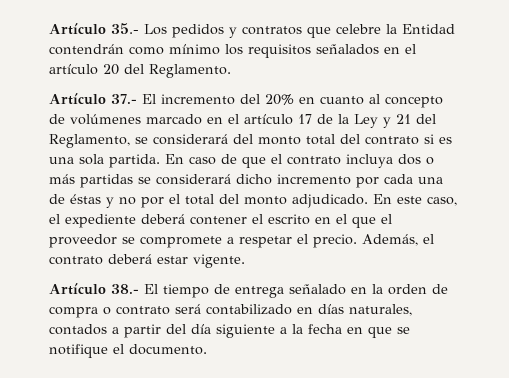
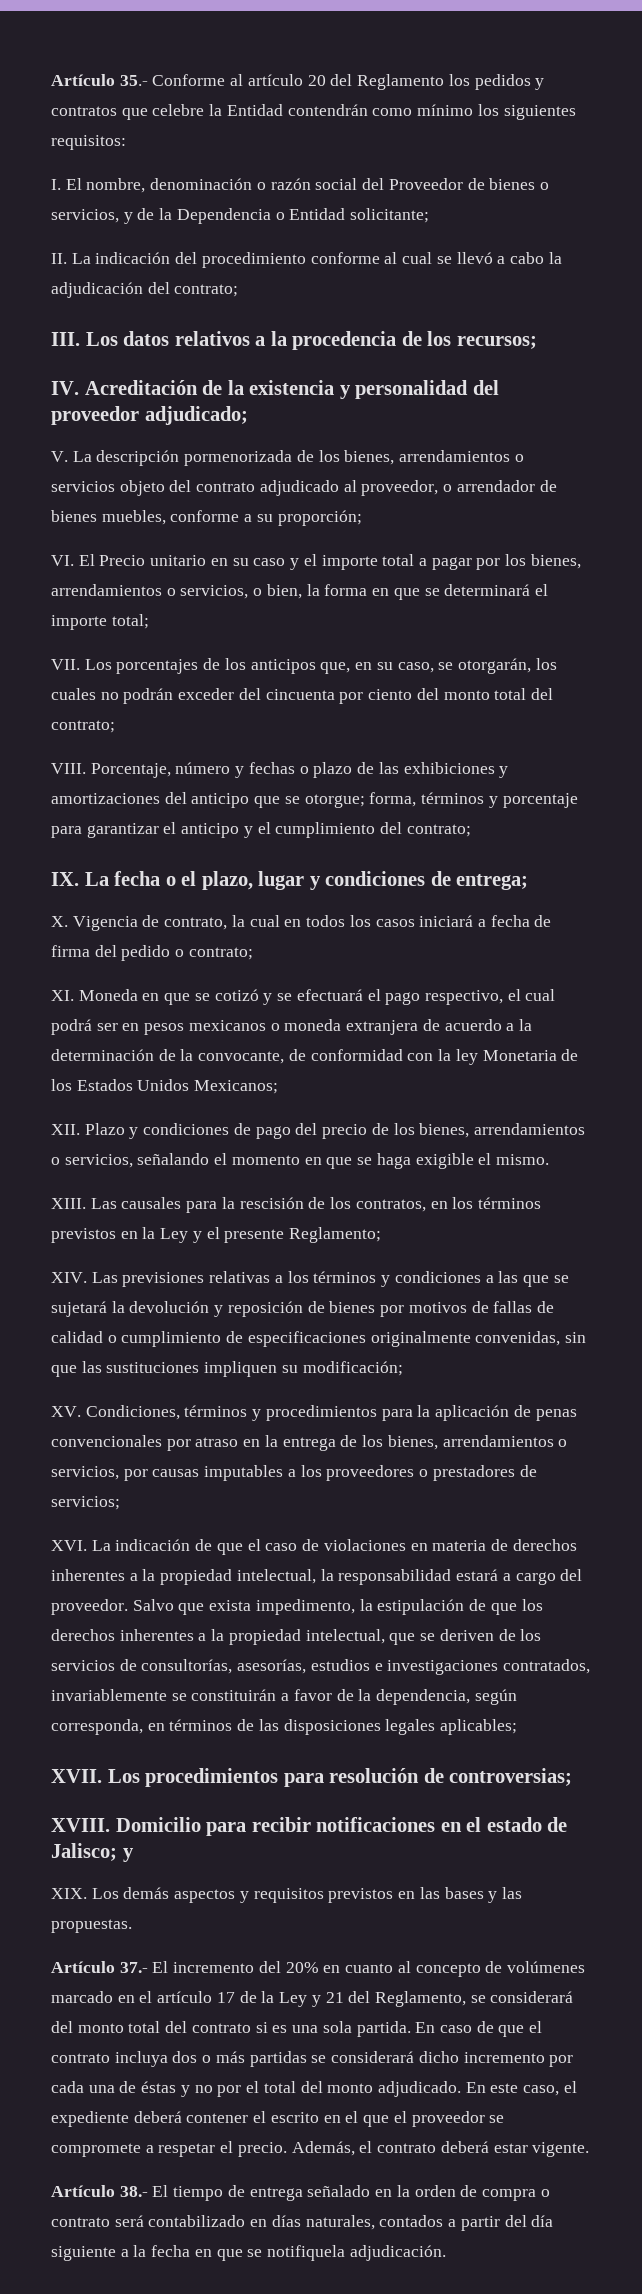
- Artículo 35.- Los pedidos y contratos que celebre la Entidad contendrán como mínimo los requisitos señalados en el artículo 20 del Reglamento.
+ Artículo 35.- Conforme al artículo 20 del Reglamento los pedidos y contratos que celebre la Entidad contendrán como mínimo los siguientes requisitos:
+ I. El nombre, denominación o razón social del Proveedor de bienes o servicios, y de la Dependencia o Entidad solicitante;
+ II. La indicación del procedimiento conforme al cual se llevó a cabo la adjudicación del contrato;
+ III. Los datos relativos a la procedencia de los recursos;
+ IV. Acreditación de la existencia y personalidad del proveedor adjudicado;
+ V. La descripción pormenorizada de los bienes, arrendamientos o servicios objeto del contrato adjudicado al proveedor, o arrendador de bienes muebles, conforme a su proporción;
+ VI. El Precio unitario en su caso y el importe total a pagar por los bienes, arrendamientos o servicios, o bien, la forma en que se determinará el importe total;
+ VII. Los porcentajes de los anticipos que, en su caso, se otorgarán, los cuales no podrán exceder del cincuenta por ciento del monto total del contrato;
+ VIII. Porcentaje, número y fechas o plazo de las exhibiciones y amortizaciones del anticipo que se otorgue; forma, términos y porcentaje para garantizar el anticipo y el cumplimiento del contrato;
+ IX. La fecha o el plazo, lugar y condiciones de entrega;
+ X. Vigencia de contrato, la cual en todos los casos iniciará a fecha de firma del pedido o contrato;
+ XI. Moneda en que se cotizó y se efectuará el pago respectivo, el cual podrá ser en pesos mexicanos o moneda extranjera de acuerdo a la determinación de la convocante, de conformidad con la ley Monetaria de los Estados Unidos Mexicanos;
+ XII. Plazo y condiciones de pago del precio de los bienes, arrendamientos o servicios, señalando el momento en que se haga exigible el mismo.
+ XIII. Las causales para la rescisión de los contratos, en los términos previstos en la Ley y el presente Reglamento;
+ XIV. Las previsiones relativas a los términos y condiciones a las que se sujetará la devolución y reposición de bienes por motivos de fallas de calidad o cumplimiento de especificaciones originalmente convenidas, sin que las sustituciones impliquen su modificación;
+ XV. Condiciones, términos y procedimientos para la aplicación de penas convencionales por atraso en la entrega de los bienes, arrendamientos o servicios, por causas imputables a los proveedores o prestadores de servicios;
+ XVI. La indicación de que el caso de violaciones en materia de derechos inherentes a la propiedad intelectual, la responsabilidad estará a cargo del proveedor. Salvo que exista impedimento, la estipulación de que los derechos inherentes a la propiedad intelectual, que se deriven de los servicios de consultorías, asesorías, estudios e investigaciones contratados, invariablemente se constituirán a favor de la dependencia, según corresponda, en términos de las disposiciones legales aplicables;
+ XVII. Los procedimientos para resolución de controversias;
+ XVIII. Domicilio para recibir notificaciones en el estado de Jalisco; y
+ XIX. Los demás aspectos y requisitos previstos en las bases y las propuestas.
- Artículo 38.- El tiempo de entrega señalado en la orden de compra o contrato será contabilizado en días naturales, contados a partir del día siguiente a la fecha en que se notifique el documento.
+ Artículo 38.- El tiempo de entrega señalado en la orden de compra o contrato será contabilizado en días naturales, contados a partir del día siguiente a la fecha en que se notifiquela adjudicación.

